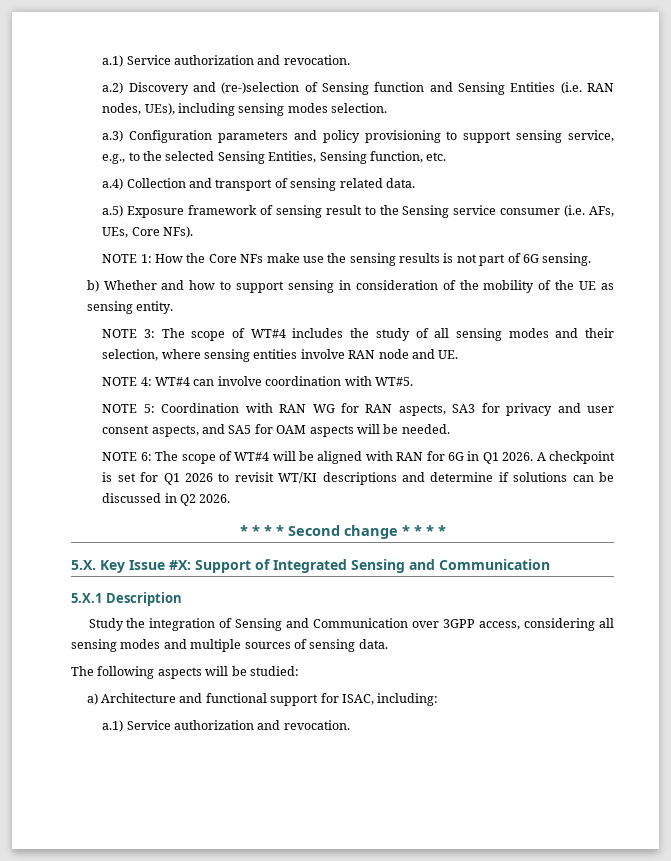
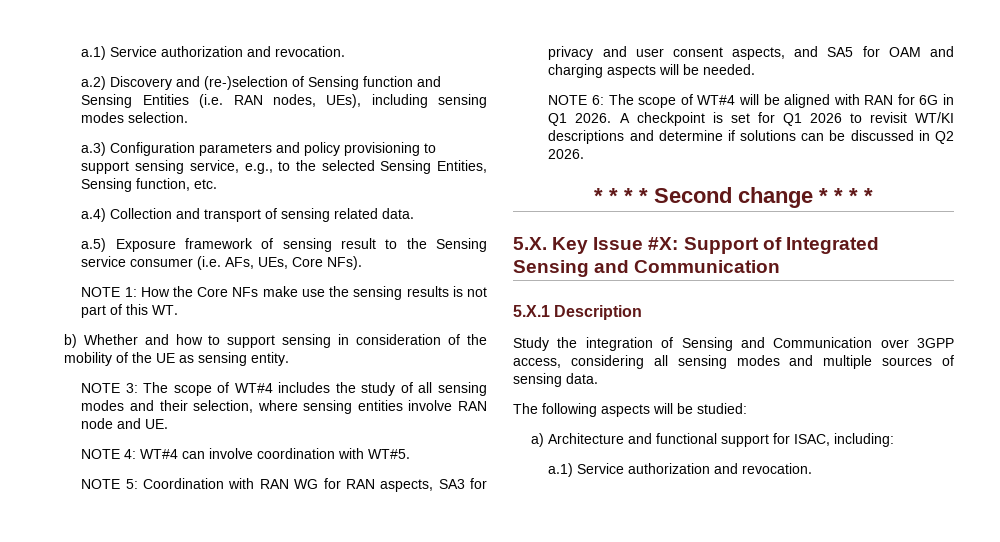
- NOTE 1: How the Core NFs make use the sensing results is not part of 6G sensing.
+ NOTE 1: How the Core NFs make use the sensing results is not part of this WT.
- NOTE 5: Coordination with RAN WG for RAN aspects, SA3 for privacy and user consent aspects, and SA5 for OAM aspects will be needed.
+ NOTE 5: Coordination with RAN WG for RAN aspects, SA3 for privacy and user consent aspects, and SA5 for OAM and charging aspects will be needed.

